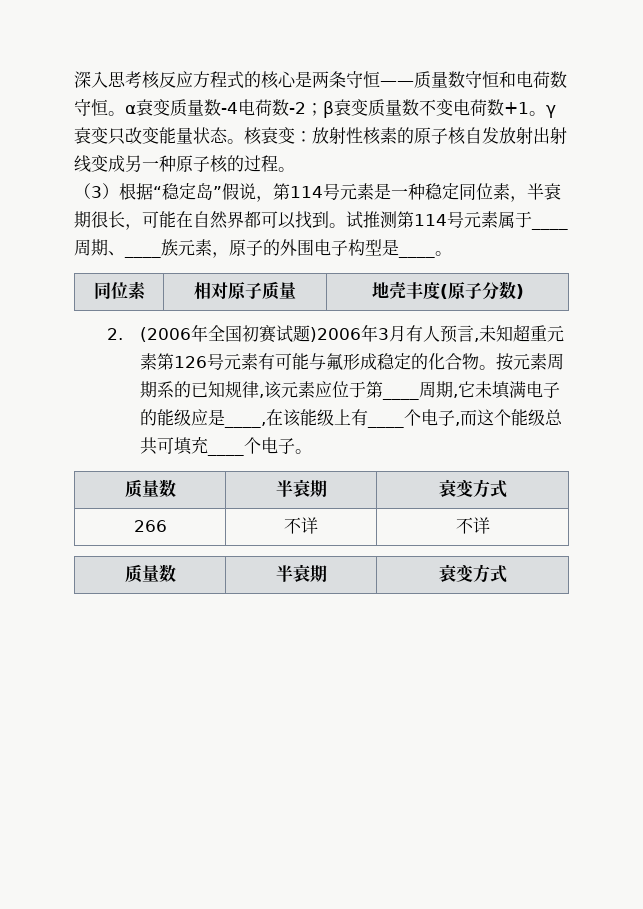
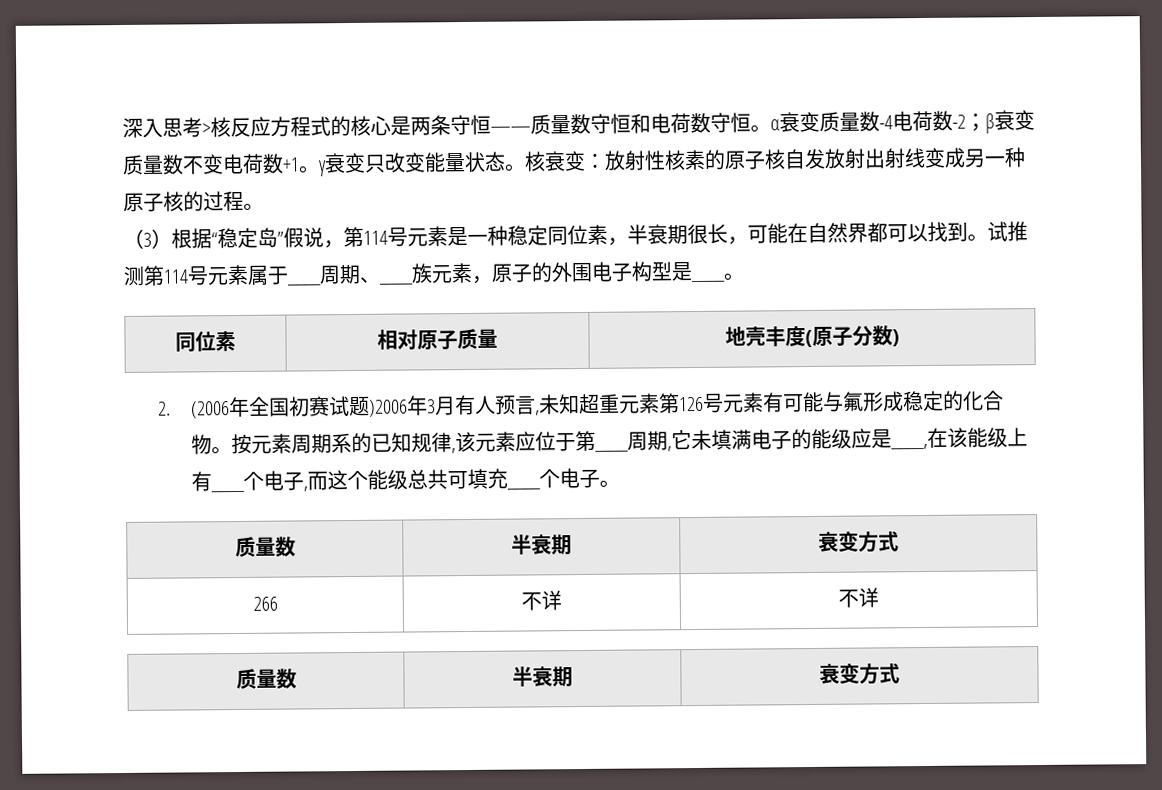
- 深入思考核反应方程式的核心是两条守恒——质量数守恒和电荷数守恒。α衰变质量数-4电荷数-2；β衰变质量数不变电荷数+1。γ衰变只改变能量状态。
+ 深入思考>核反应方程式的核心是两条守恒——质量数守恒和电荷数守恒。α衰变质量数-4电荷数-2；β衰变质量数不变电荷数+1。γ衰变只改变能量状态。

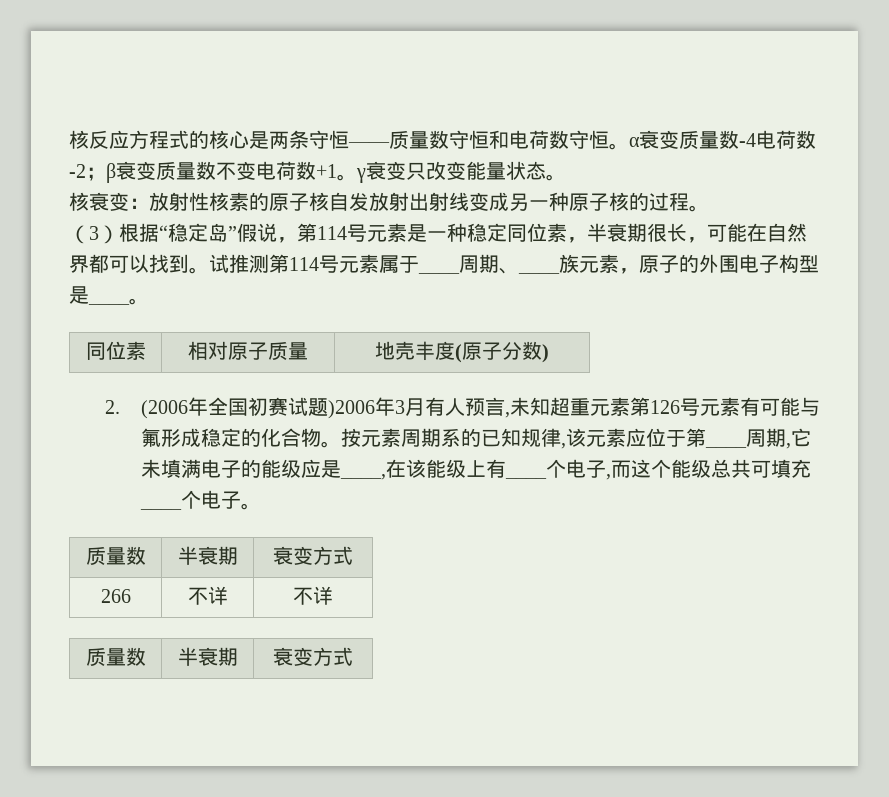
- 深入思考>核反应方程式的核心是两条守恒——质量数守恒和电荷数守恒。α衰变质量数-4电荷数-2；β衰变质量数不变电荷数+1。γ衰变只改变能量状态。核衰变：放射性核素的原子核自发放射出射线变成另一种原子核的过程。
+ 核反应方程式的核心是两条守恒——质量数守恒和电荷数守恒。α衰变质量数-4电荷数-2；β衰变质量数不变电荷数+1。γ衰变只改变能量状态。
+ 核衰变：放射性核素的原子核自发放射出射线变成另一种原子核的过程。

